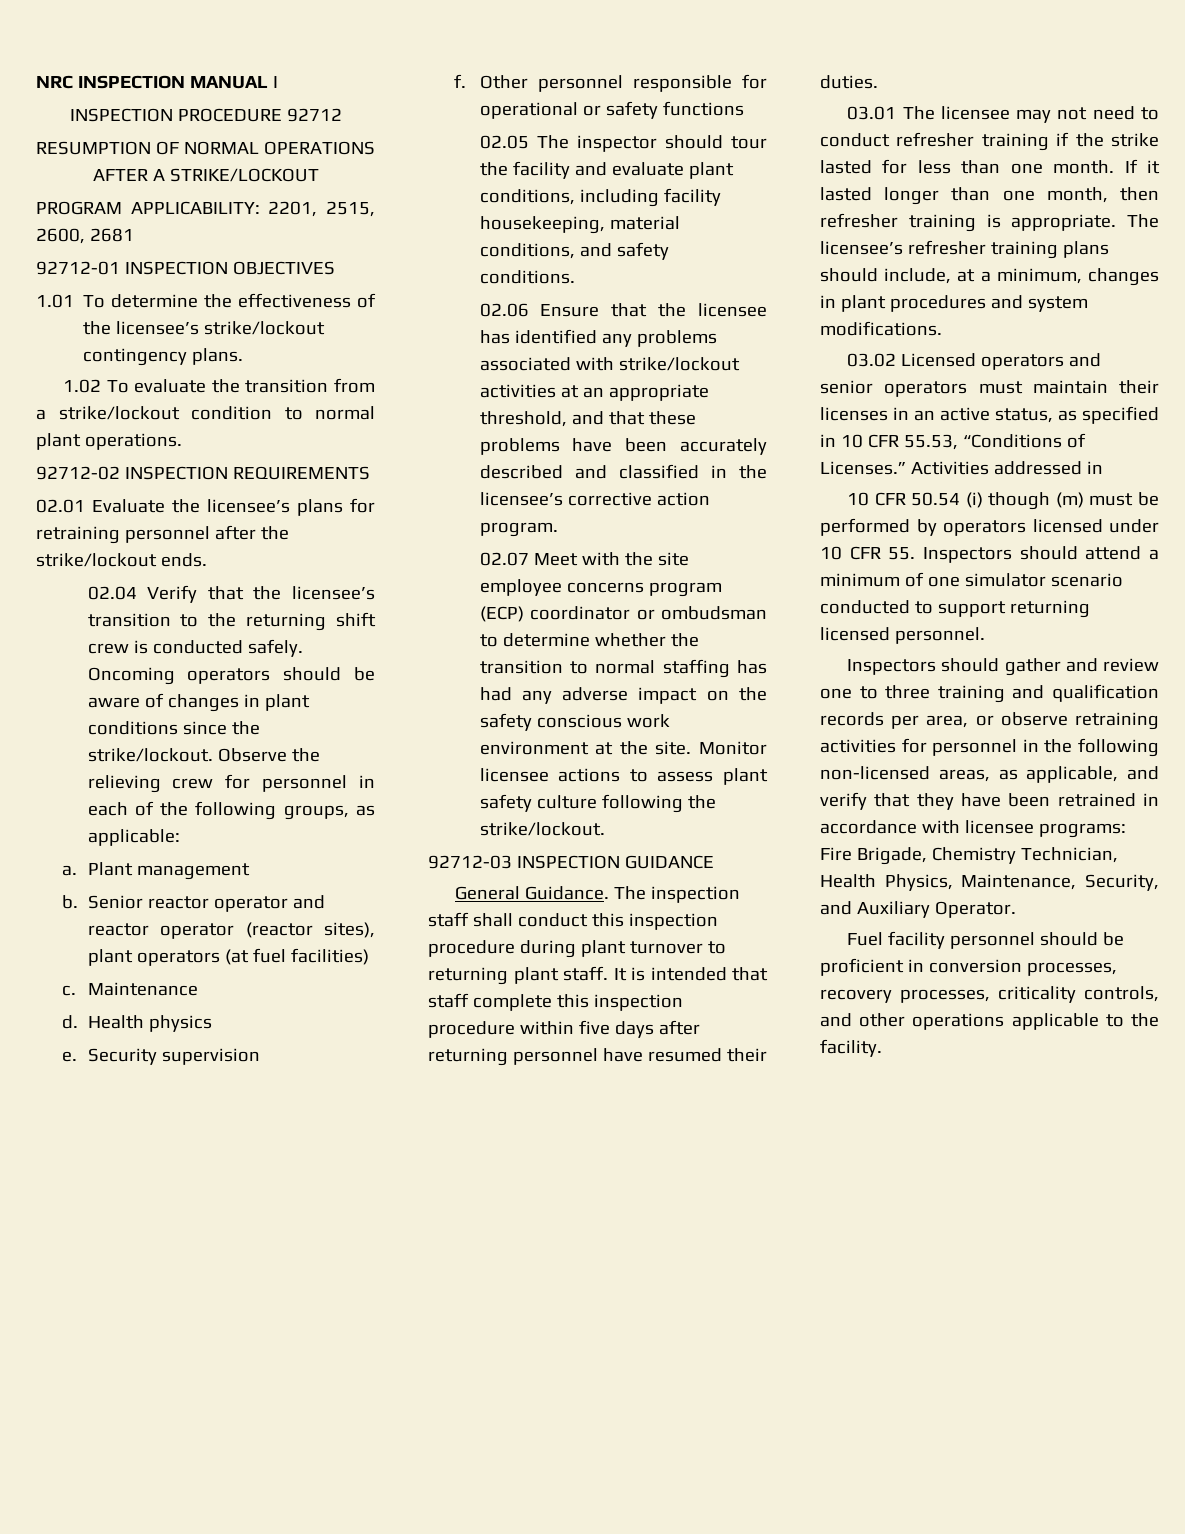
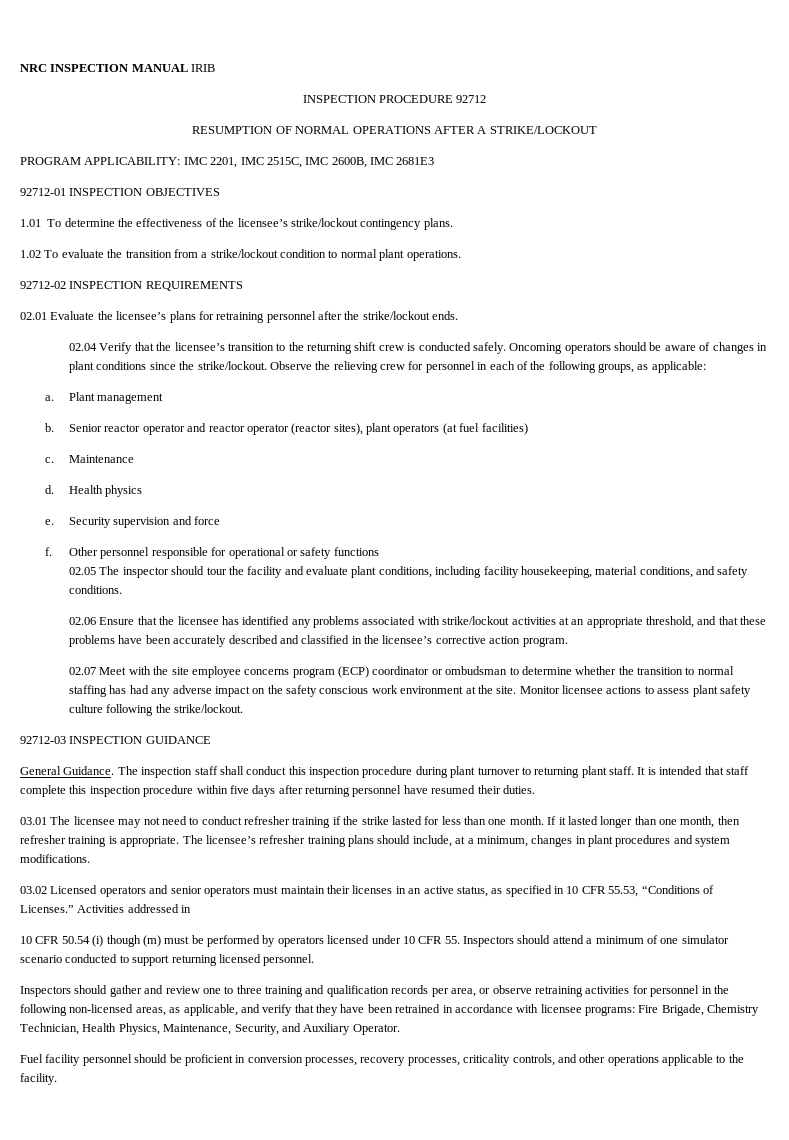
- NRC INSPECTION MANUAL I
+ NRC INSPECTION MANUAL IRIB
- PROGRAM APPLICABILITY: 2201, 2515, 2600, 2681
+ PROGRAM APPLICABILITY: IMC 2201, IMC 2515C, IMC 2600B, IMC 2681E3
- Security supervision
+ Security supervision and force

